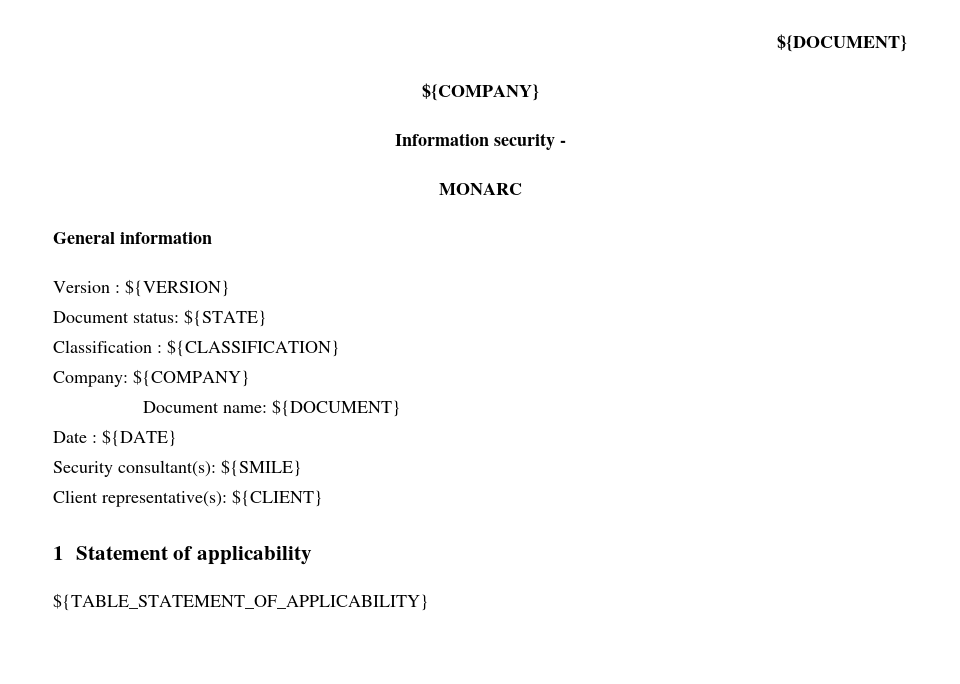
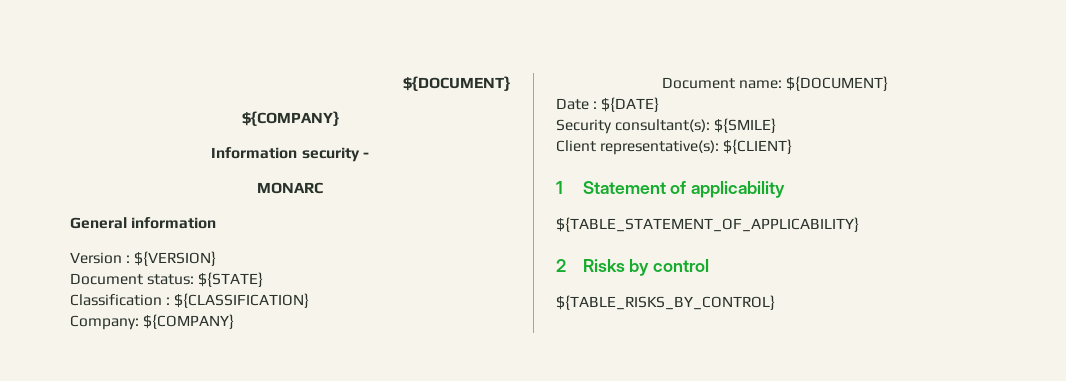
+ 2 Risks by control
+ ${TABLE_RISKS_BY_CONTROL}

